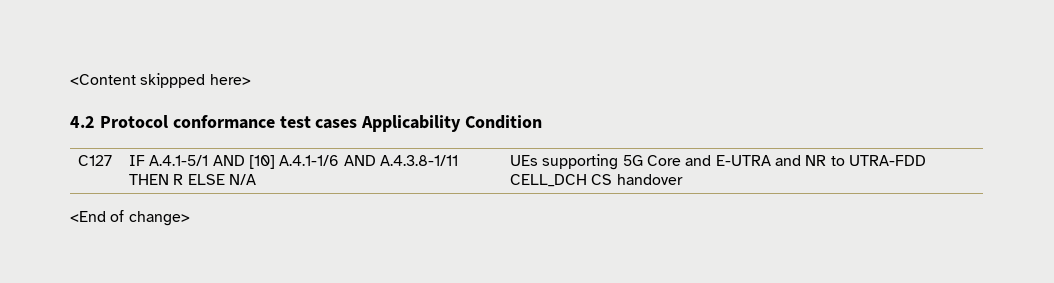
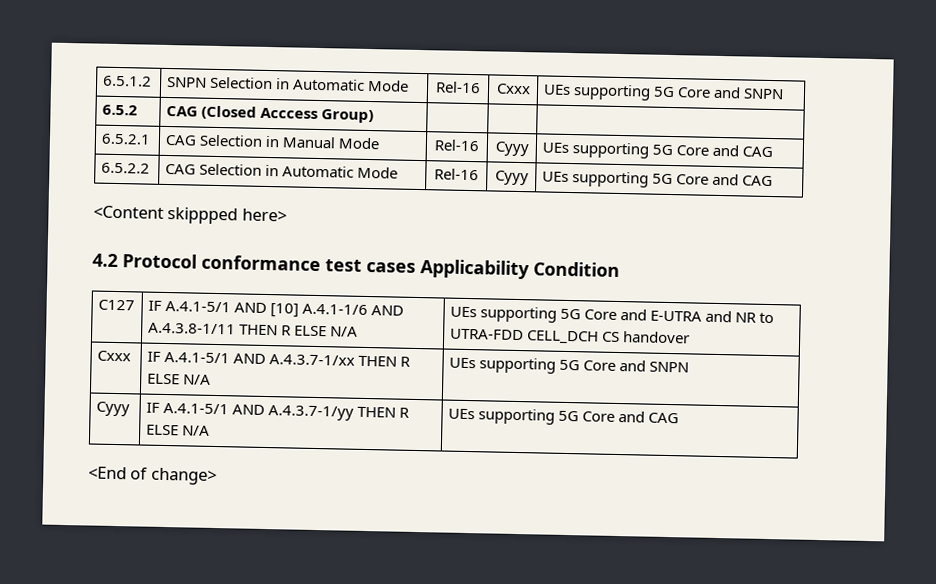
+ 6.5.1.2 | SNPN Selection in Automatic Mode | Rel-16 | Cxxx | UEs supporting 5G Core and SNPN
+ 6.5.2 | CAG (Closed Acccess Group) | | |
+ 6.5.2.1 | CAG Selection in Manual Mode | Rel-16 | Cyyy | UEs supporting 5G Core and CAG
+ 6.5.2.2 | CAG Selection in Automatic Mode | Rel-16 | Cyyy | UEs supporting 5G Core and CAG
+ Cxxx | IF A.4.1-5/1 AND A.4.3.7-1/xx THEN R ELSE N/A | UEs supporting 5G Core and SNPN
+ Cyyy | IF A.4.1-5/1 AND A.4.3.7-1/yy THEN R ELSE N/A | UEs supporting 5G Core and CAG

